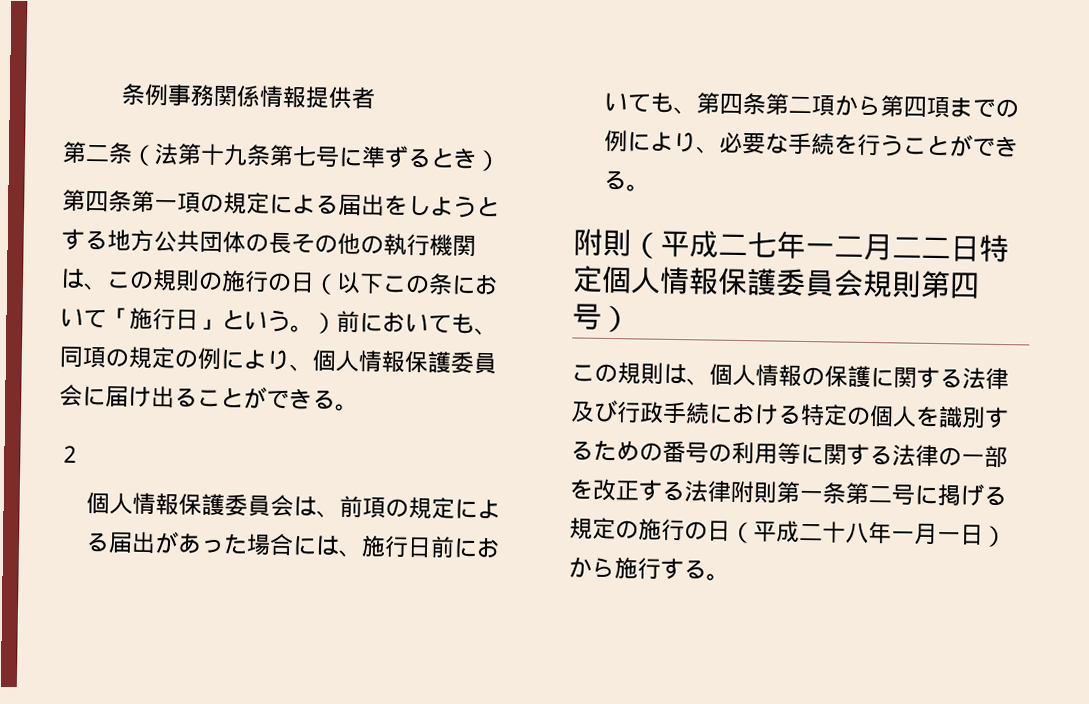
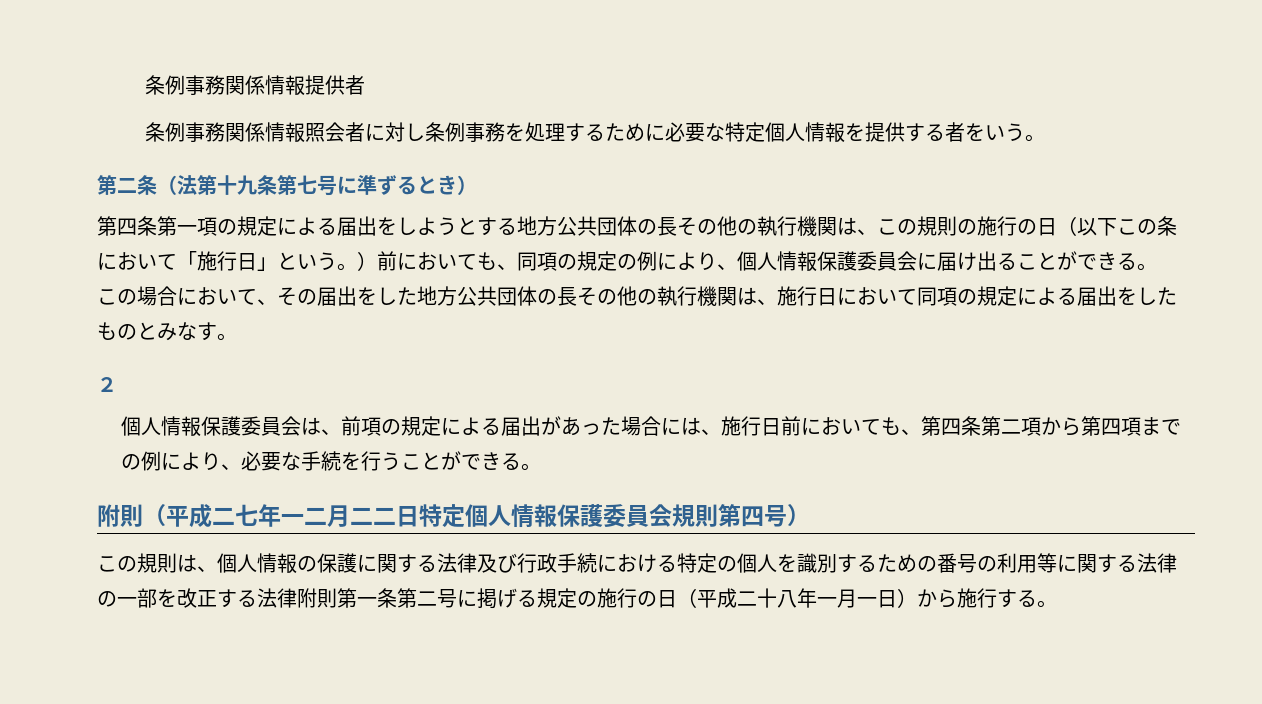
+ 条例事務関係情報照会者に対し条例事務を処理するために必要な特定個人情報を提供する者をいう。
+ この場合において、その届出をした地方公共団体の長その他の執行機関は、施行日において同項の規定による届出をしたものとみなす。

